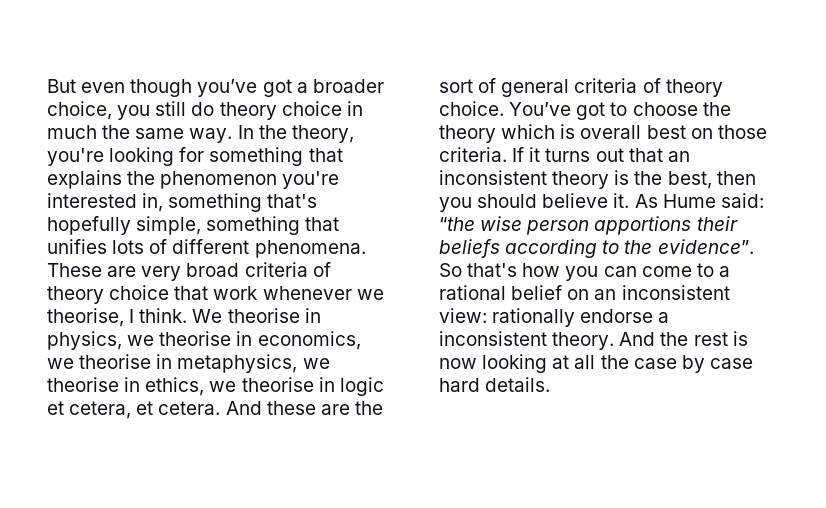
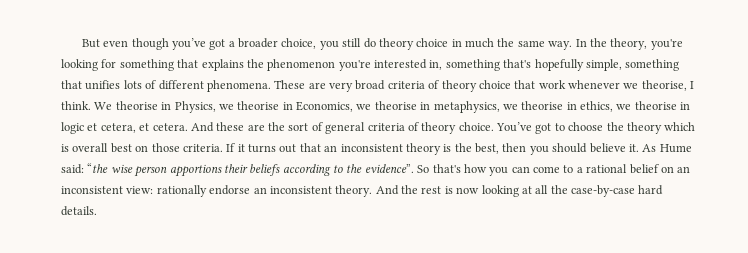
- We theorise in physics, we theorise in economics, we theorise in metaphysics, we theorise in ethics, we theorise in logic et cetera, et cetera.
+ We theorise in Physics, we theorise in Economics, we theorise in metaphysics, we theorise in ethics, we theorise in logic et cetera, et cetera.
- So that's how you can come to a rational belief on an inconsistent view: rationally endorse a inconsistent theory.
+ So that's how you can come to a rational belief on an inconsistent view: rationally endorse an inconsistent theory.
- And the rest is now looking at all the case by case hard details.
+ And the rest is now looking at all the case-by-case hard details.

